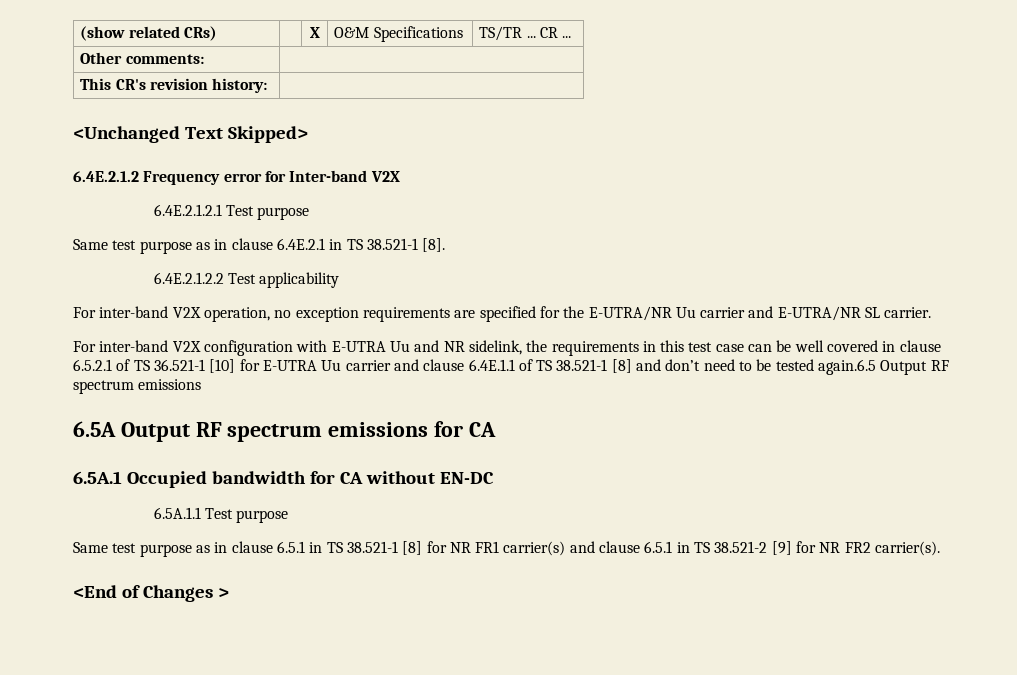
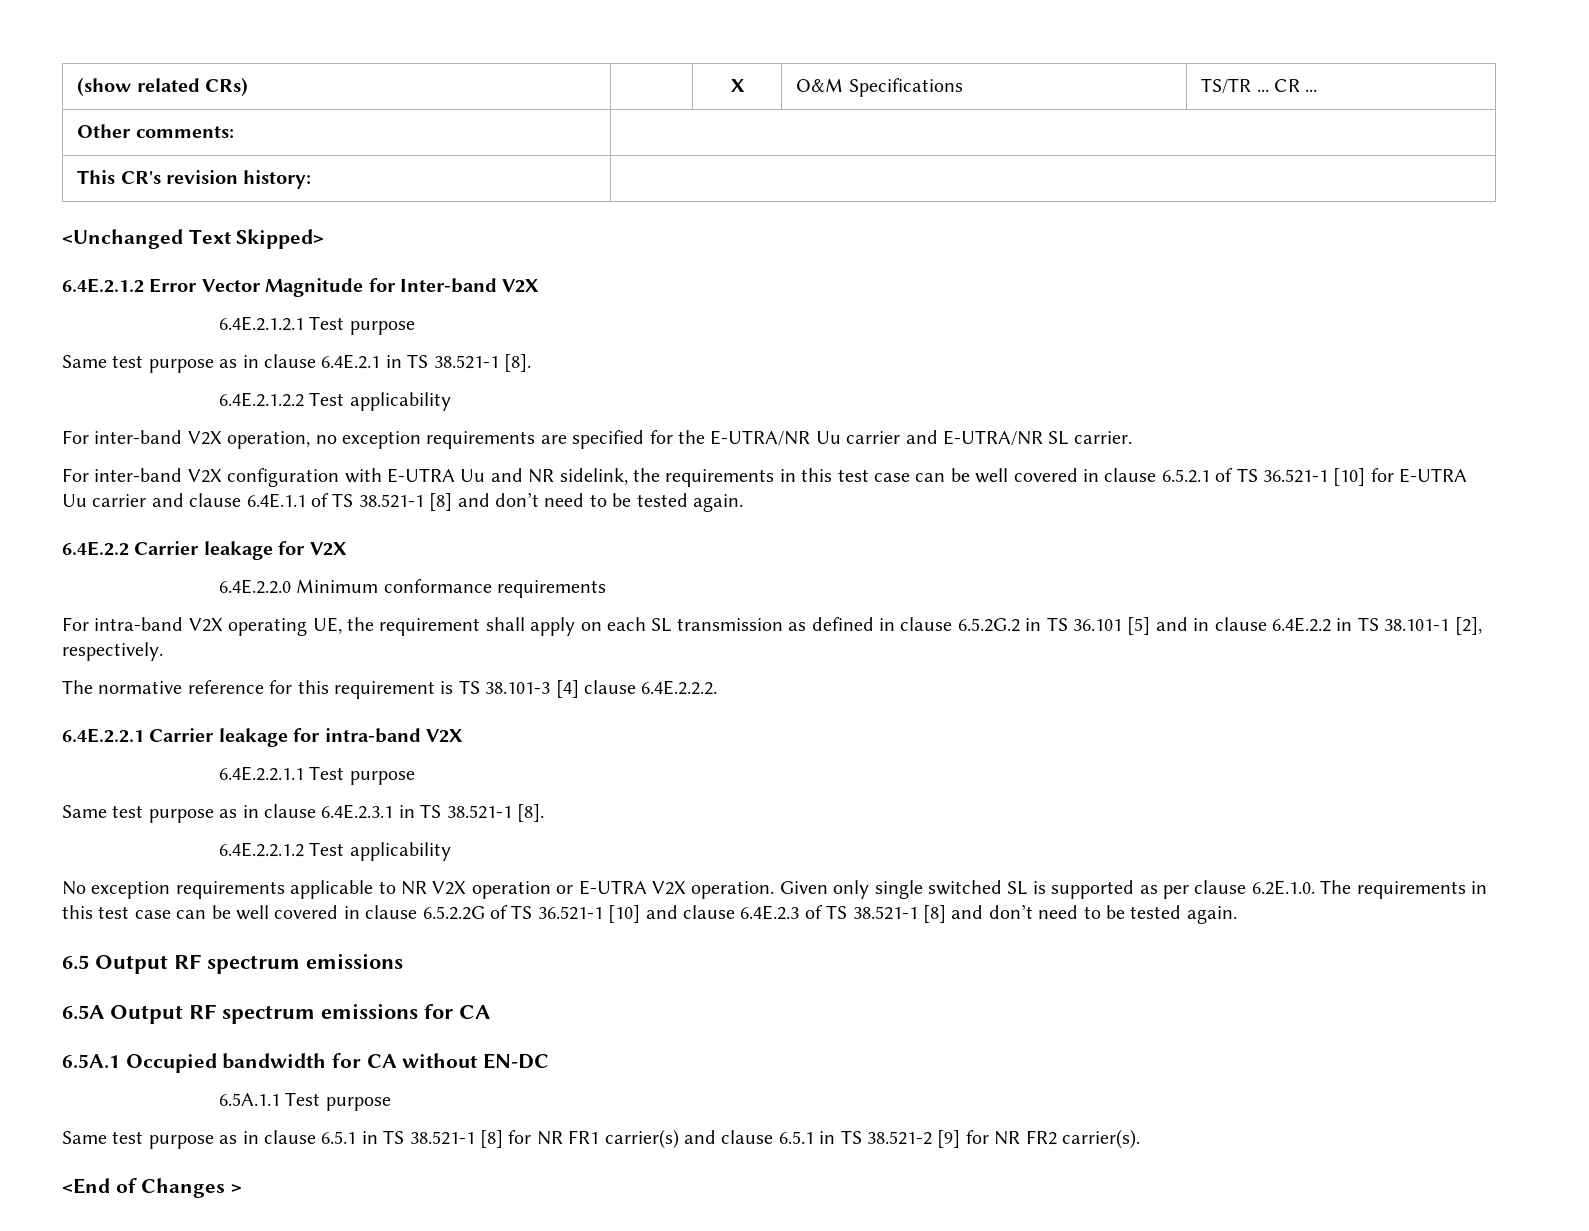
- 6.4E.2.1.2 Frequency error for Inter-band V2X
+ 6.4E.2.1.2 Error Vector Magnitude for Inter-band V2X
- For inter-band V2X configuration with E-UTRA Uu and NR sidelink, the requirements in this test case can be well covered in clause 6.5.2.1 of TS 36.521-1 [10] for E-UTRA Uu carrier and clause 6.4E.1.1 of TS 38.521-1 [8] and don’t need to be tested again.6.5 Output RF spectrum emissions
+ For inter-band V2X configuration with E-UTRA Uu and NR sidelink, the requirements in this test case can be well covered in clause 6.5.2.1 of TS 36.521-1 [10] for E-UTRA Uu carrier and clause 6.4E.1.1 of TS 38.521-1 [8] and don’t need to be tested again.
+ 6.4E.2.2 Carrier leakage for V2X
+ 6.4E.2.2.0 Minimum conformance requirements
+ For intra-band V2X operating UE, the requirement shall apply on each SL transmission as defined in clause 6.5.2G.2 in TS 36.101 [5] and in clause 6.4E.2.2 in TS 38.101-1 [2], respectively.
+ The normative reference for this requirement is TS 38.101-3 [4] clause 6.4E.2.2.2.
+ 6.4E.2.2.1 Carrier leakage for intra-band V2X
+ 6.4E.2.2.1.1 Test purpose
+ Same test purpose as in clause 6.4E.2.3.1 in TS 38.521-1 [8].
+ 6.4E.2.2.1.2 Test applicability
+ No exception requirements applicable to NR V2X operation or E-UTRA V2X operation. Given only single switched SL is supported as per clause 6.2E.1.0. The requirements in this test case can be well covered in clause 6.5.2.2G of TS 36.521-1 [10] and clause 6.4E.2.3 of TS 38.521-1 [8] and don’t need to be tested again.
+ 6.5 Output RF spectrum emissions

